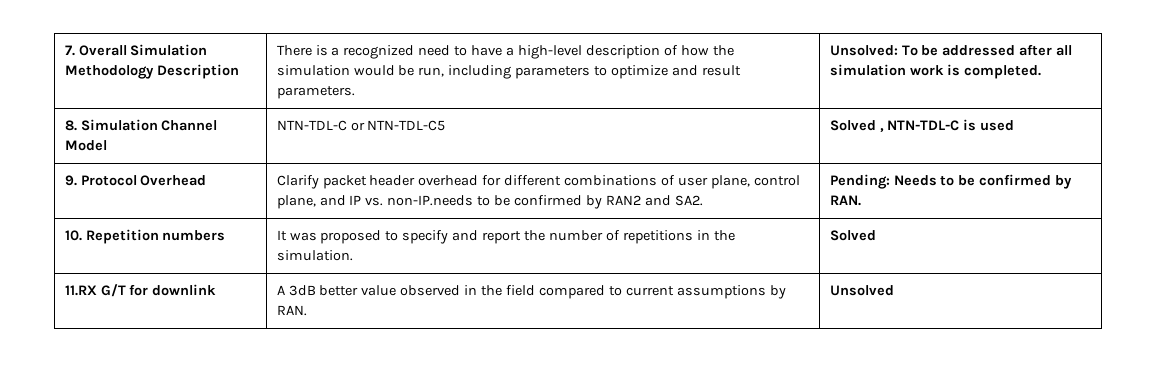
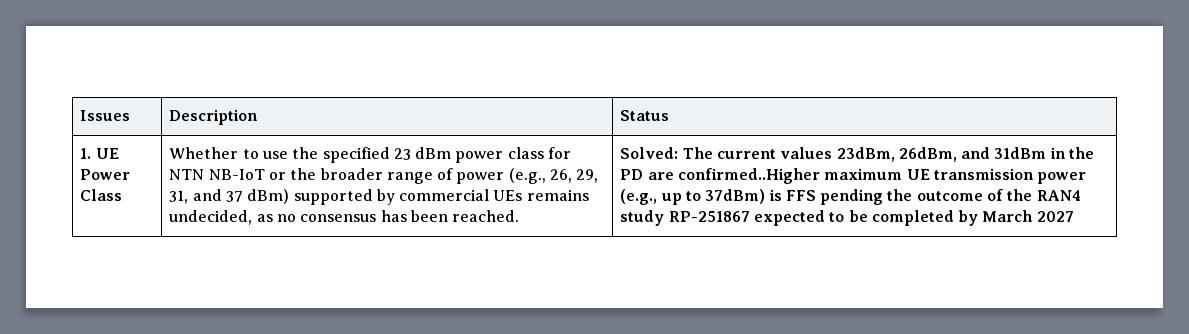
- 7. Overall Simulation Methodology Description | There is a recognized need to have a high-level description of how the simulation would be run, including parameters to optimize and result parameters. | Unsolved: To be addressed after all simulation work is completed.
- 8. Simulation Channel Model | NTN-TDL-C or NTN-TDL-C5 | Solved , NTN-TDL-C is used
- 9. Protocol Overhead | Clarify packet header overhead for different combinations of user plane, control plane, and IP vs. non-IP.needs to be confirmed by RAN2 and SA2. | Pending: Needs to be confirmed by RAN.
- 10. Repetition numbers | It was proposed to specify and report the number of repetitions in the simulation. | Solved
- 11.RX G/T for downlink | A 3dB better value observed in the field compared to current assumptions by RAN. | Unsolved
+ Issues | Description | Status
+ 1. UE Power Class | Whether to use the specified 23 dBm power class for NTN NB-IoT or the broader range of power (e.g., 26, 29, 31, and 37 dBm) supported by commercial UEs remains undecided, as no consensus has been reached. | Solved: The current values 23dBm, 26dBm, and 31dBm in the PD are confirmed..Higher maximum UE transmission power (e.g., up to 37dBm) is FFS pending the outcome of the RAN4 study RP-251867 expected to be completed by March 2027

